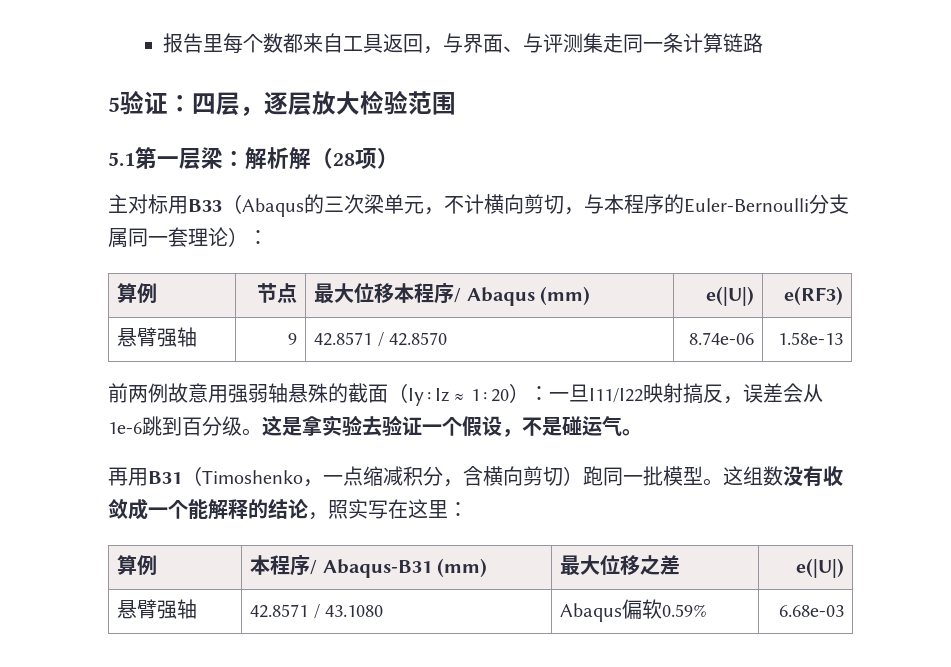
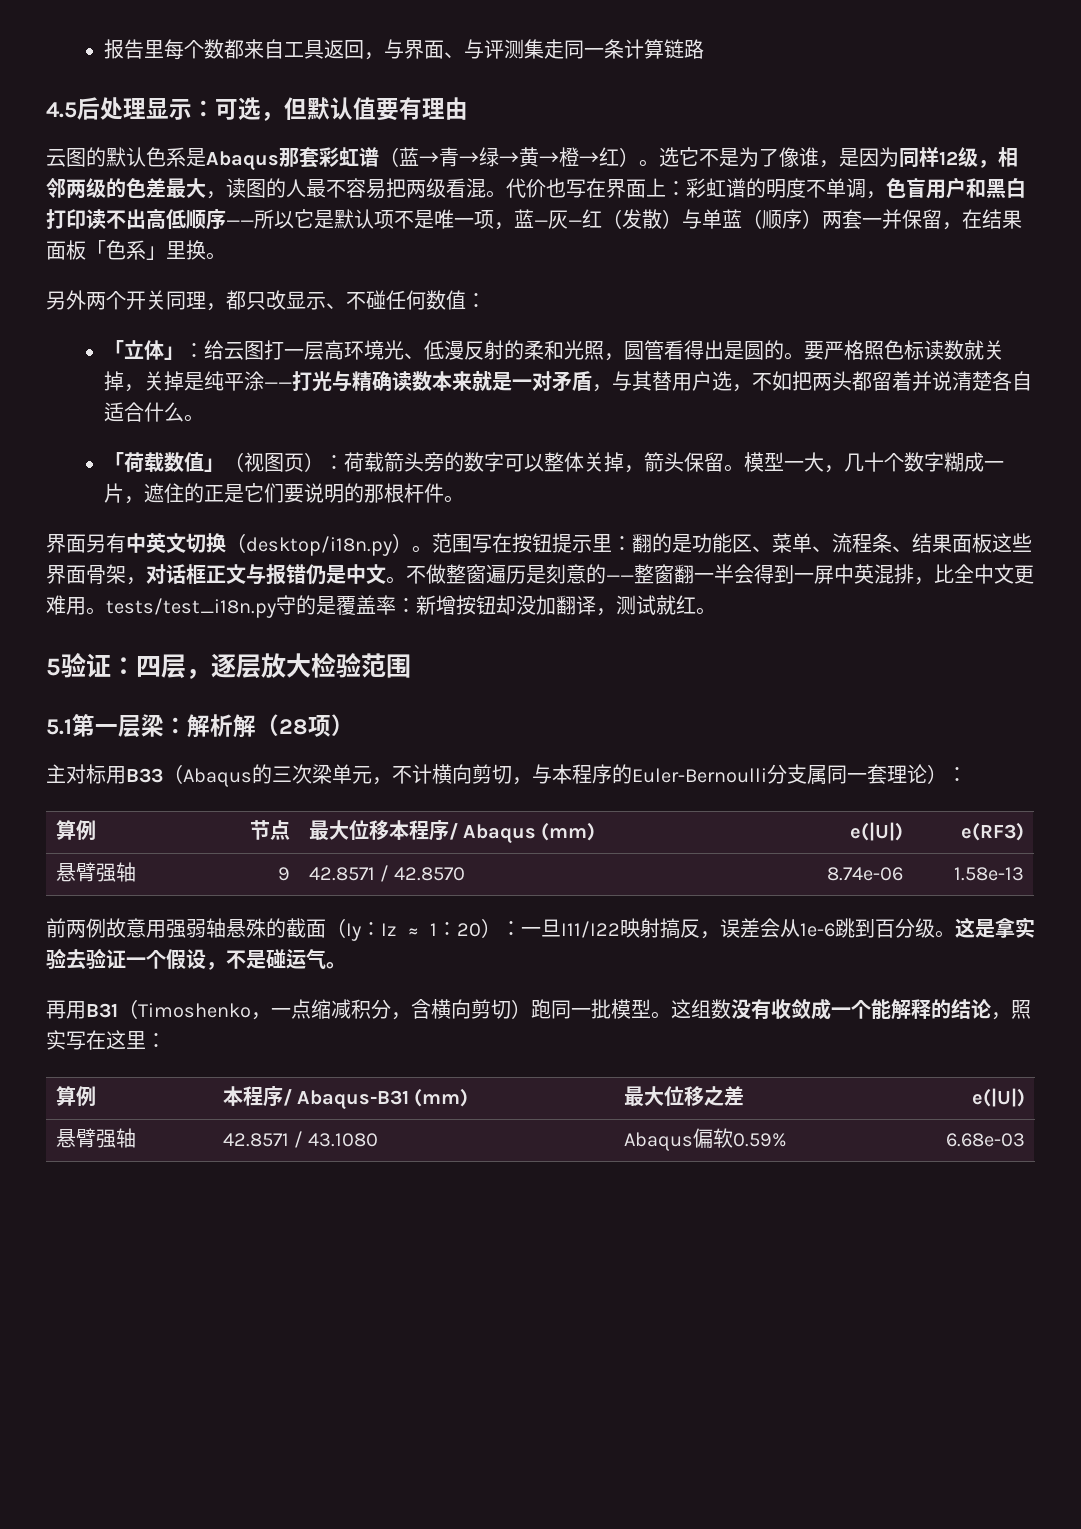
+ 4.5后处理显示：可选，但默认值要有理由
+ 云图的默认色系是Abaqus那套彩虹谱（蓝→青→绿→黄→橙→红）。选它不是为了像谁，是因为同样12级，相邻两级的色差最大，读图的人最不容易把两级看混。代价也写在界面上：彩虹谱的明度不单调，色盲用户和黑白打印读不出高低顺序——所以它是默认项不是唯一项，蓝—灰—红（发散）与单蓝（顺序）两套一并保留，在结果面板「色系」里换。
+ 另外两个开关同理，都只改显示、不碰任何数值：
+ 「立体」：给云图打一层高环境光、低漫反射的柔和光照，圆管看得出是圆的。要严格照色标读数就关掉，关掉是纯平涂——打光与精确读数本来就是一对矛盾，与其替用户选，不如把两头都留着并说清楚各自适合什么。
+ 「荷载数值」（视图页）：荷载箭头旁的数字可以整体关掉，箭头保留。模型一大，几十个数字糊成一片，遮住的正是它们要说明的那根杆件。
+ 界面另有中英文切换（desktop/i18n.py）。范围写在按钮提示里：翻的是功能区、菜单、流程条、结果面板这些界面骨架，对话框正文与报错仍是中文。不做整窗遍历是刻意的——整窗翻一半会得到一屏中英混排，比全中文更难用。tests/test_i18n.py守的是覆盖率：新增按钮却没加翻译，测试就红。

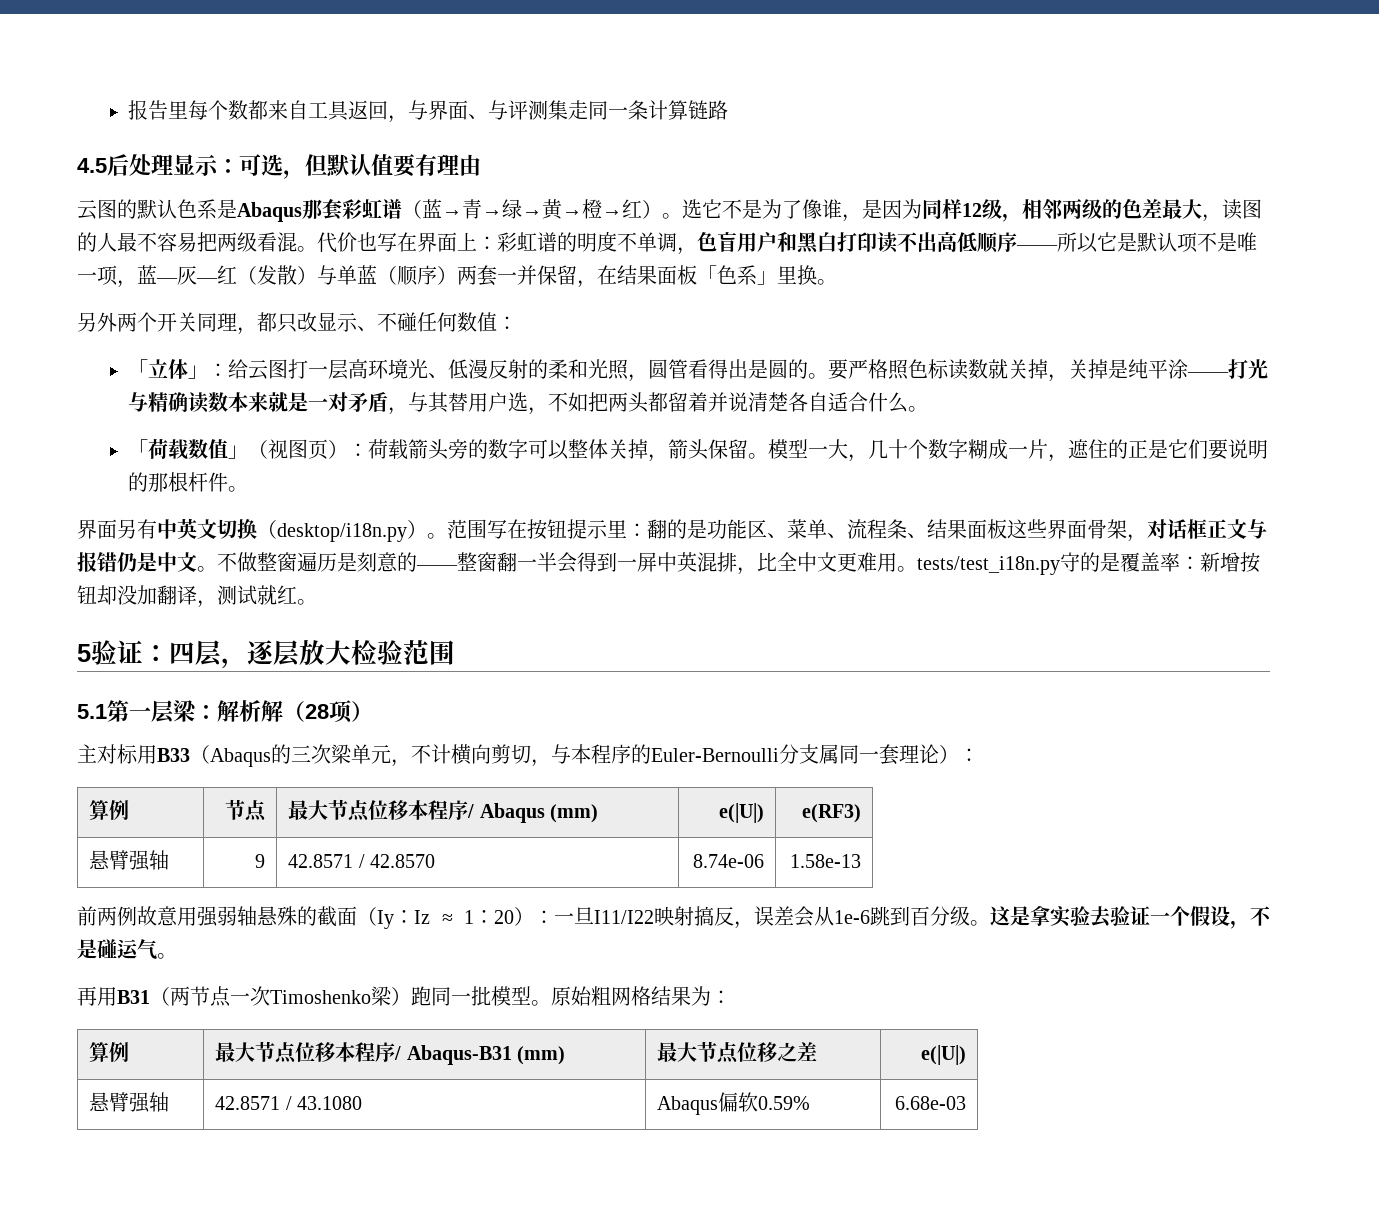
- 算例 | 节点 | 最大位移本程序/ Abaqus (mm) | e(|U|) | e(RF3)
+ 算例 | 节点 | 最大节点位移本程序/ Abaqus (mm) | e(|U|) | e(RF3)
- 再用B31（Timoshenko，一点缩减积分，含横向剪切）跑同一批模型。这组数没有收敛成一个能解释的结论，照实写在这里：
- 算例 | 本程序/ Abaqus-B31 (mm) | 最大位移之差 | e(|U|)
+ 再用B31（两节点一次Timoshenko梁）跑同一批模型。原始粗网格结果为：
+ 算例 | 最大节点位移本程序/ Abaqus-B31 (mm) | 最大节点位移之差 | e(|U|)

